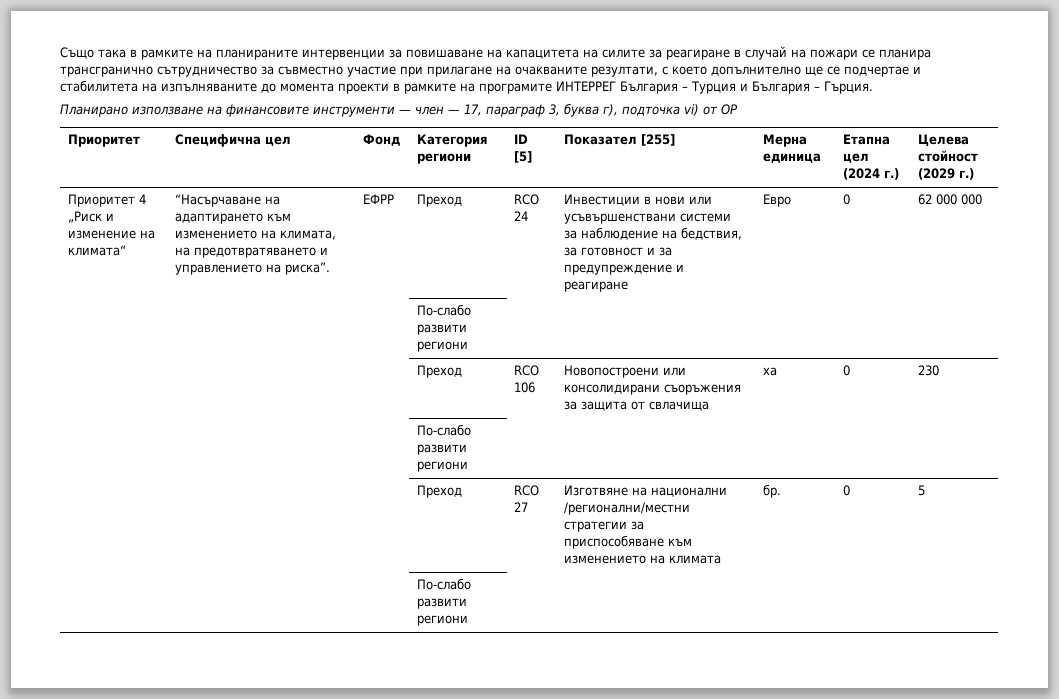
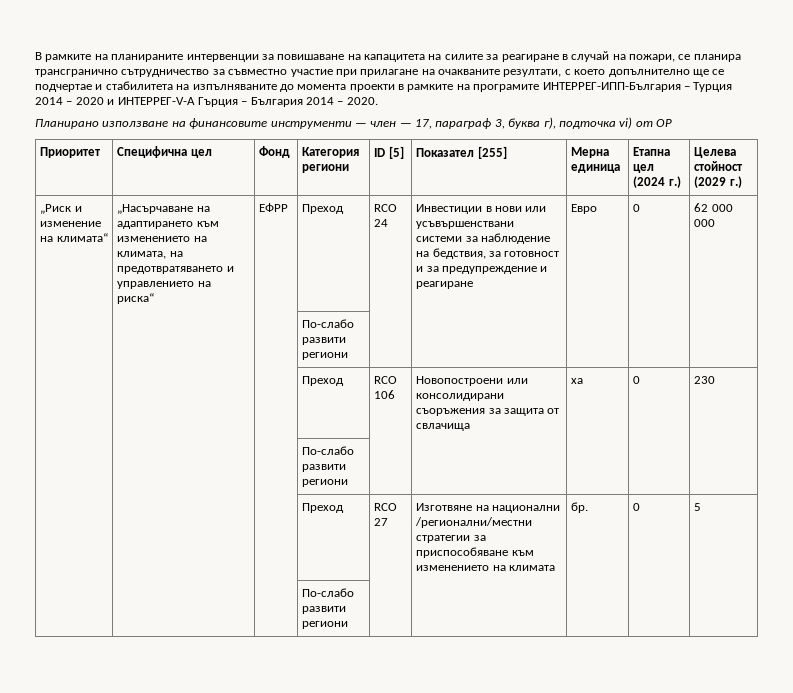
- Също така в рамките на планираните интервенции за повишаване на капацитета на силите за реагиране в случай на пожари се планира трансгранично сътрудничество за съвместно участие при прилагане на очакваните резултати, с което допълнително ще се подчертае и стабилитета на изпълняваните до момента проекти в рамките на програмите ИНТЕРРЕГ България – Турция и България – Гърция.
+ В рамките на планираните интервенции за повишаване на капацитета на силите за реагиране в случай на пожари, се планира трансгранично сътрудничество за съвместно участие при прилагане на очакваните резултати, с което допълнително ще се подчертае и стабилитета на изпълняваните до момента проекти в рамките на програмите ИНТЕРРЕГ-ИПП-България – Турция 2014 – 2020 и ИНТЕРРЕГ-V-А Гърция – България 2014 – 2020.
- Приоритет 4 „Риск и изменение на климата“
+ „Риск и изменение на климата“
- “Насърчаване на адаптирането към изменението на климата, на предотвратяването и управлението на риска”.
+ „Насърчаване на адаптирането към изменението на климата, на предотвратяването и управлението на риска“

